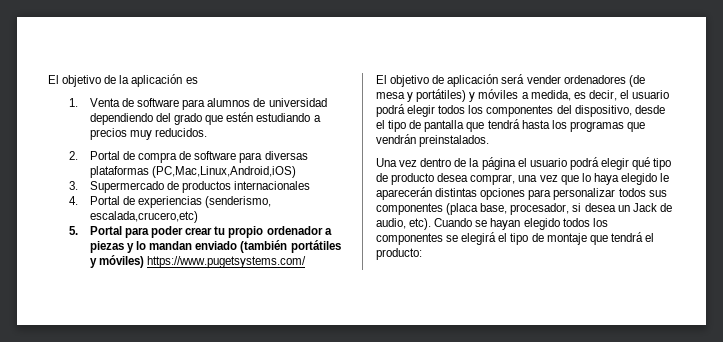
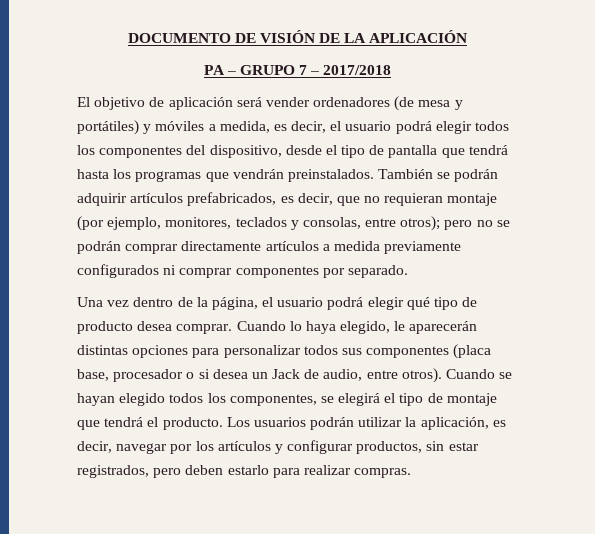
- El objetivo de la aplicación es
- 1. Venta de software para alumnos de universidad dependiendo del grado que estén estudiando a precios muy reducidos.
- 2. Portal de compra de software para diversas plataformas (PC,Mac,Linux,Android,iOS)
- 3. Supermercado de productos internacionales
- 4. Portal de experiencias (senderismo, escalada,crucero,etc)
- 5. Portal para poder crear tu propio ordenador a piezas y lo mandan enviado (también portátiles y móviles) https://www.pugetsystems.com/
+ DOCUMENTO DE VISIÓN DE LA APLICACIÓN
+ PA – GRUPO 7 – 2017/2018
+ También se podrán adquirir artículos prefabricados, es decir, que no requieran montaje (por ejemplo, monitores, teclados y consolas, entre otros); pero no se podrán comprar directamente artículos a medida previamente configurados ni comprar componentes por separado.
- Una vez dentro de la página el usuario podrá elegir qué tipo de producto desea comprar, una vez que lo haya elegido le aparecerán distintas opciones para personalizar todos sus componentes (placa base, procesador, si desea un Jack de audio, etc).
+ Una vez dentro de la página, el usuario podrá elegir qué tipo de producto desea comprar. Cuando lo haya elegido, le aparecerán distintas opciones para personalizar todos sus componentes (placa base, procesador o si desea un Jack de audio, entre otros).
- Cuando se hayan elegido todos los componentes se elegirá el tipo de montaje que tendrá el producto:
+ Cuando se hayan elegido todos los componentes, se elegirá el tipo de montaje que tendrá el producto. Los usuarios podrán utilizar la aplicación, es decir, navegar por los artículos y configurar productos, sin estar registrados, pero deben estarlo para realizar compras.

